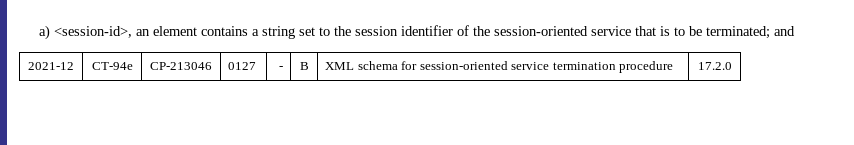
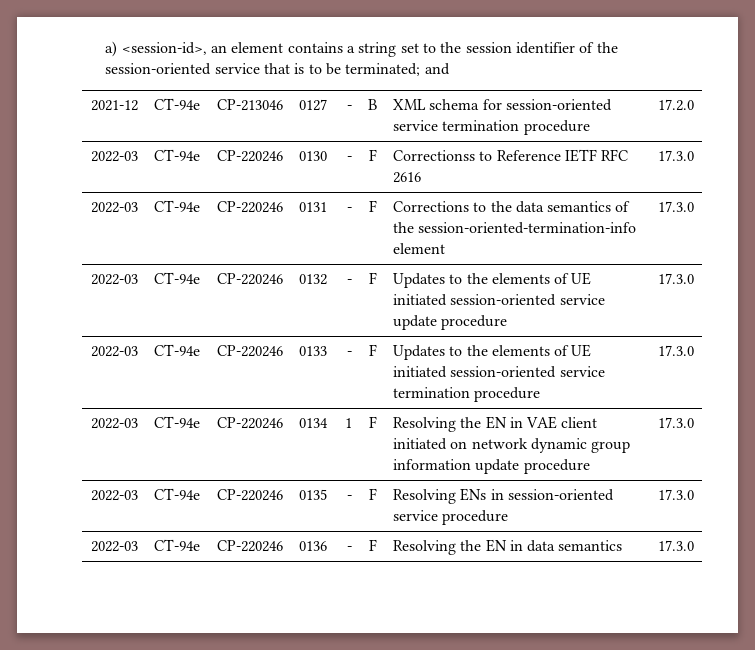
+ 2022-03 | CT-94e | CP-220246 | 0130 | - | F | Correctionss to Reference IETF RFC 2616 | 17.3.0
+ 2022-03 | CT-94e | CP-220246 | 0131 | - | F | Corrections to the data semantics of the session-oriented-termination-info element | 17.3.0
+ 2022-03 | CT-94e | CP-220246 | 0132 | - | F | Updates to the elements of UE initiated session-oriented service update procedure | 17.3.0
+ 2022-03 | CT-94e | CP-220246 | 0133 | - | F | Updates to the elements of UE initiated session-oriented service termination procedure | 17.3.0
+ 2022-03 | CT-94e | CP-220246 | 0134 | 1 | F | Resolving the EN in VAE client initiated on network dynamic group information update procedure | 17.3.0
+ 2022-03 | CT-94e | CP-220246 | 0135 | - | F | Resolving ENs in session-oriented service procedure | 17.3.0
+ 2022-03 | CT-94e | CP-220246 | 0136 | - | F | Resolving the EN in data semantics | 17.3.0

